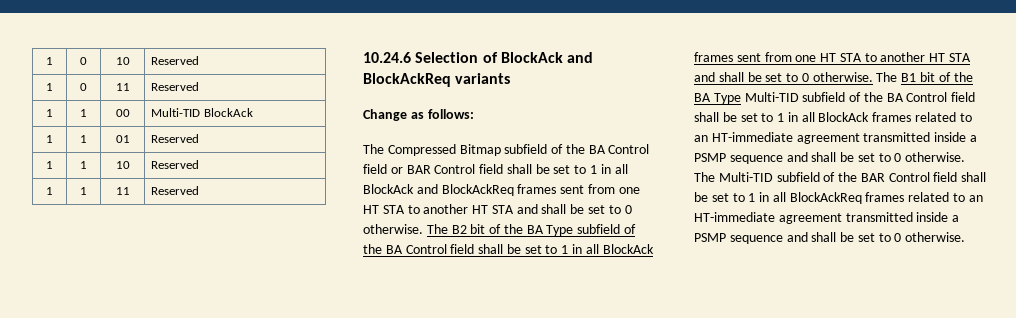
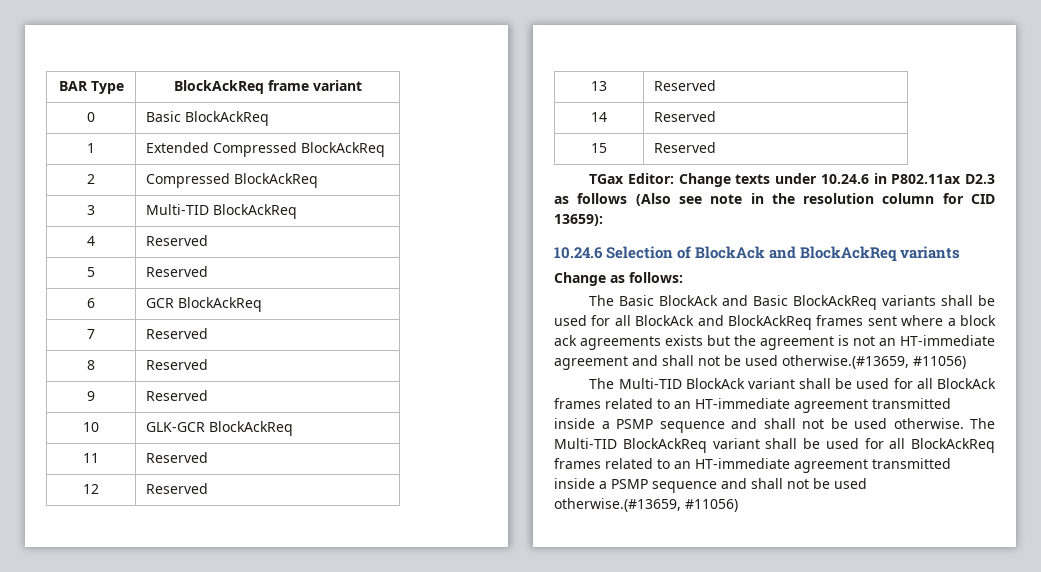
- 1 | 0 | 10 | Reserved
- 1 | 0 | 11 | Reserved
- 1 | 1 | 00 | Multi-TID BlockAck
- 1 | 1 | 01 | Reserved
- 1 | 1 | 10 | Reserved
- 1 | 1 | 11 | Reserved
+ BAR Type | BlockAckReq frame variant
+ 0 | Basic BlockAckReq
+ 1 | Extended Compressed BlockAckReq
+ 2 | Compressed BlockAckReq
+ 3 | Multi-TID BlockAckReq
+ 4 | Reserved
+ 5 | Reserved
+ 6 | GCR BlockAckReq
+ 7 | Reserved
+ 8 | Reserved
+ 9 | Reserved
+ 10 | GLK-GCR BlockAckReq
+ 11 | Reserved
+ 12 | Reserved
+ 13 | Reserved
+ 14 | Reserved
+ 15 | Reserved
+ TGax Editor: Change texts under 10.24.6 in P802.11ax D2.3 as follows (Also see note in the resolution column for CID 13659):
- The Compressed Bitmap subfield of the BA Control field or BAR Control field shall be set to 1 in all BlockAck and BlockAckReq frames sent from one HT STA to another HT STA and shall be set to 0 otherwise. The B2 bit of the BA Type subfield of the BA Control field shall be set to 1 in all BlockAck frames sent from one HT STA to another HT STA and shall be set to 0 otherwise. The B1 bit of the BA Type Multi-TID subfield of the BA Control field shall be set to 1 in all BlockAck frames related to an HT-immediate agreement transmitted inside a PSMP sequence and shall be set to 0 otherwise. The Multi-TID subfield of the BAR Control field shall be set to 1 in all BlockAckReq frames related to an HT-immediate agreement transmitted inside a PSMP sequence and shall be set to 0 otherwise.
+ The Basic BlockAck and Basic BlockAckReq variants shall be used for all BlockAck and BlockAckReq frames sent where a block ack agreements exists but the agreement is not an HT-immediate agreement and shall not be used otherwise.(#13659, #11056)
+ The Multi-TID BlockAck variant shall be used for all BlockAck frames related to an HT-immediate agreement transmitted inside a PSMP sequence and shall not be used otherwise. The Multi-TID BlockAckReq variant shall be used for all BlockAckReq frames related to an HT-immediate agreement transmitted inside a PSMP sequence and shall not be used otherwise.(#13659, #11056)

